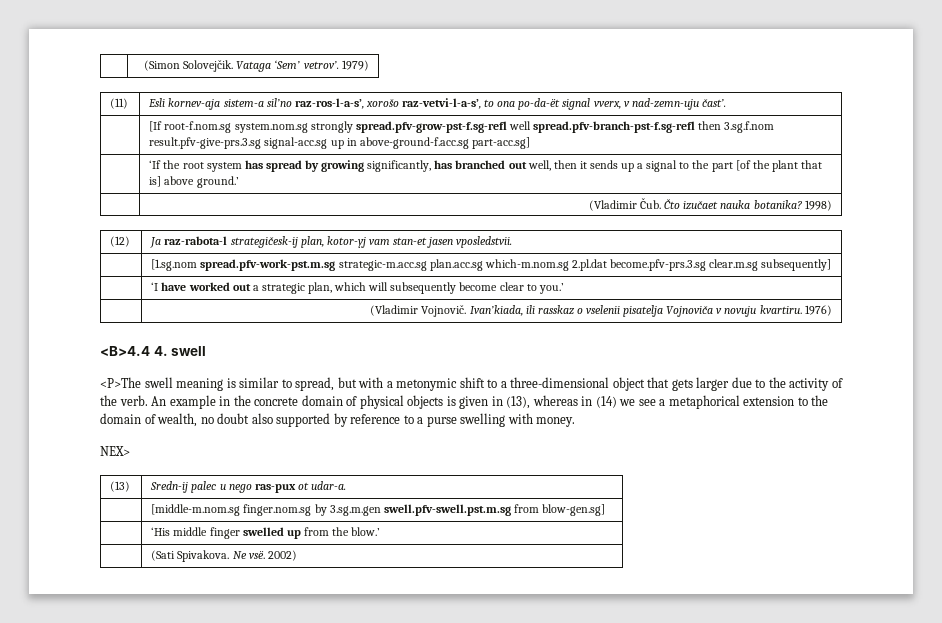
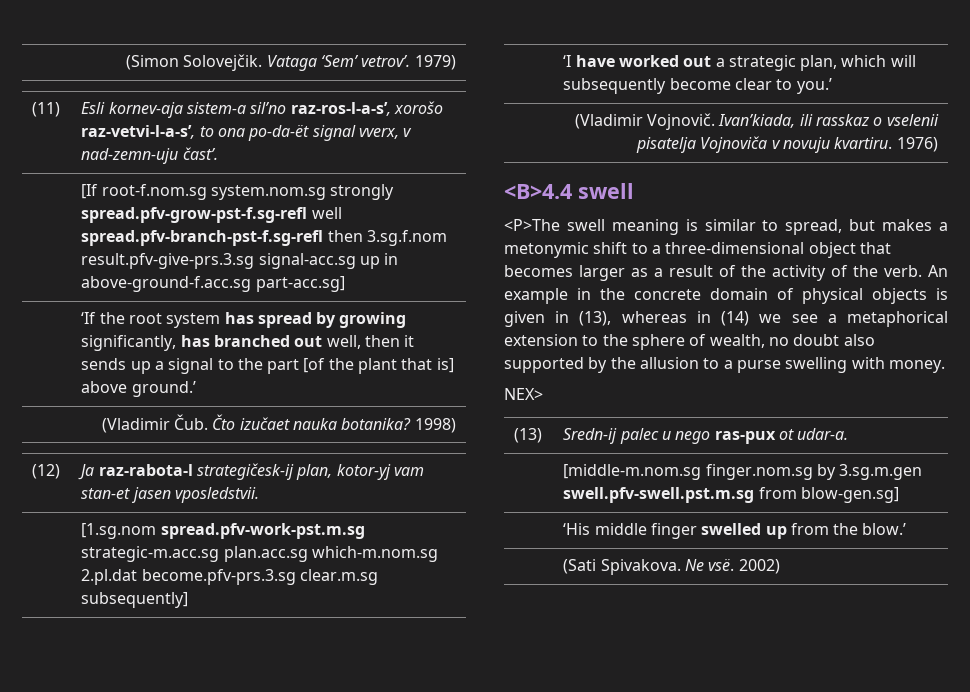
- <B>4.4 4. swell
+ <B>4.4 swell
- <P>The swell meaning is similar to spread, but with a metonymic shift to a three-dimensional object that gets larger due to the activity of the verb.
+ <P>The swell meaning is similar to spread, but makes a metonymic shift to a three-dimensional object that becomes larger as a result of the activity of the verb.
- An example in the concrete domain of physical objects is given in (13), whereas in (14) we see a metaphorical extension to the domain of wealth, no doubt also supported by reference to a purse swelling with money.
+ An example in the concrete domain of physical objects is given in (13), whereas in (14) we see a metaphorical extension to the sphere of wealth, no doubt also supported by the allusion to a purse swelling with money.

